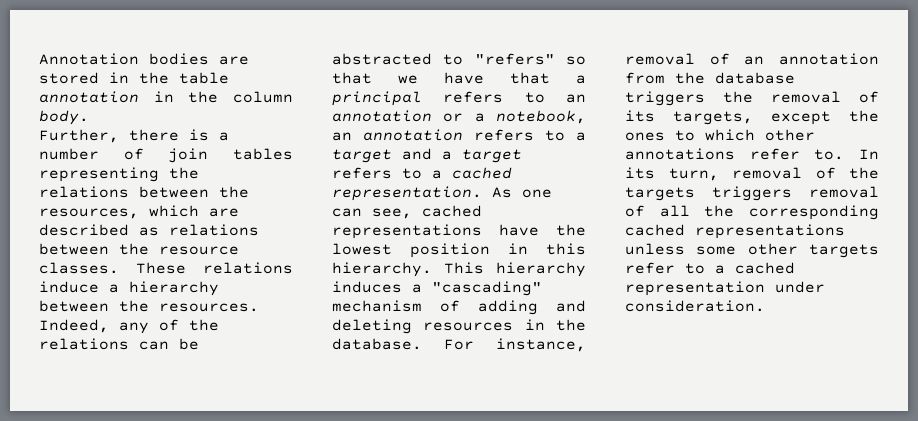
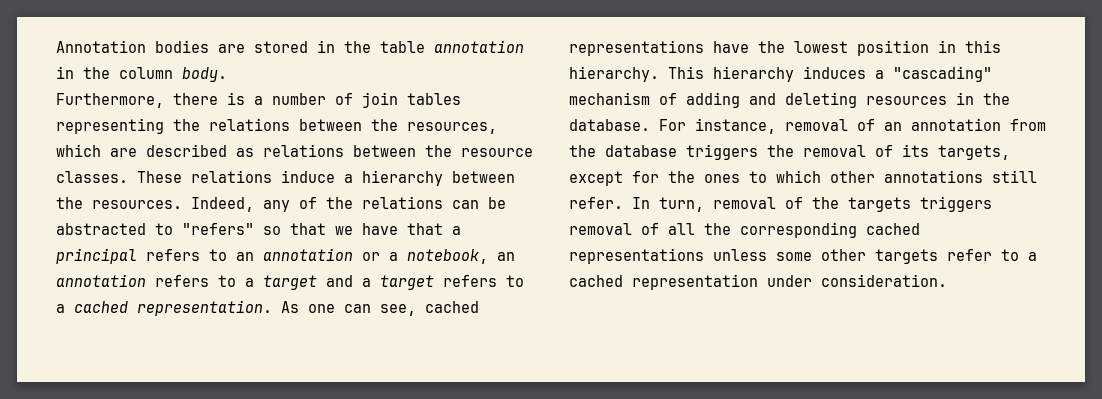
- Further, there is a number of join tables representing the relations between the resources, which are described as relations between the resource classes.
+ Furthermore, there is a number of join tables representing the relations between the resources, which are described as relations between the resource classes.
- For instance, removal of an annotation from the database triggers the removal of its targets, except the ones to which other annotations refer to. In its turn, removal of the targets triggers removal of all the corresponding cached representations unless some other targets refer to a cached representation under consideration.
+ For instance, removal of an annotation from the database triggers the removal of its targets, except for the ones to which other annotations still refer. In turn, removal of the targets triggers removal of all the corresponding cached representations unless some other targets refer to a cached representation under consideration.

